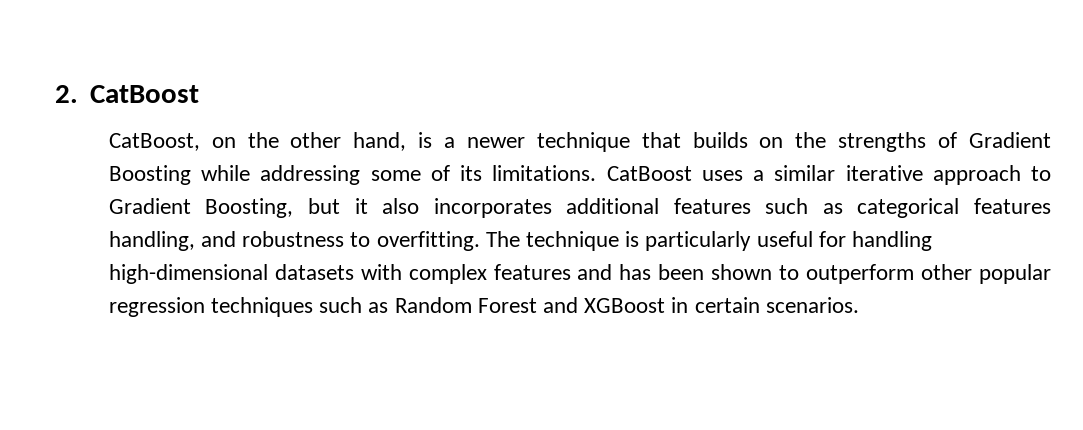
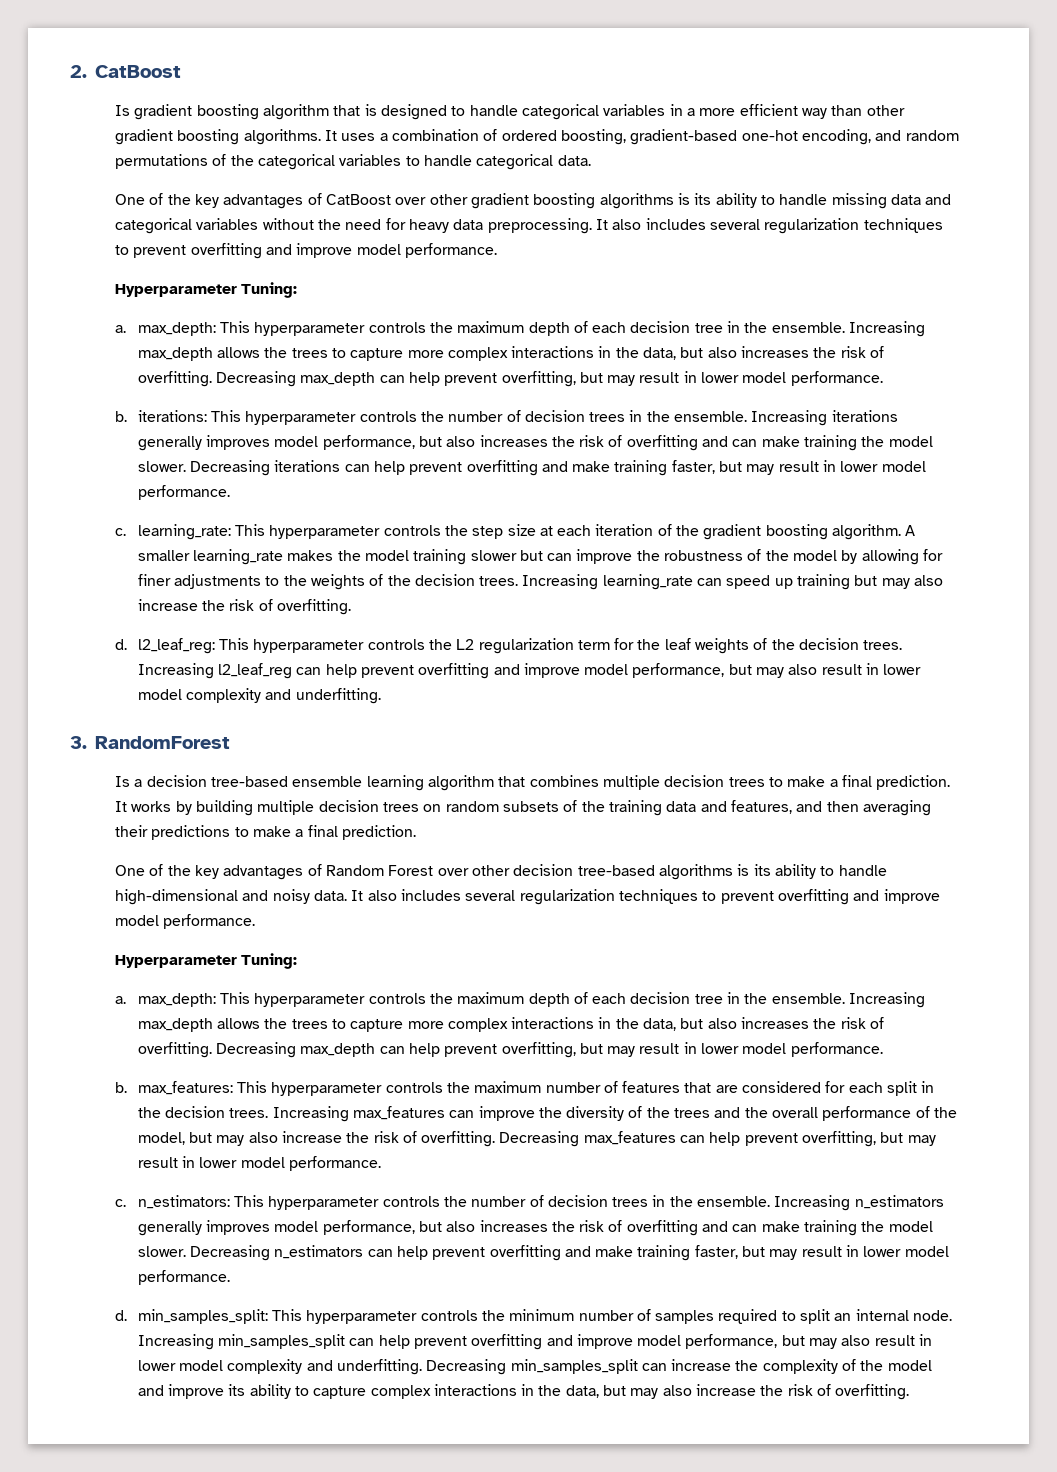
- CatBoost, on the other hand, is a newer technique that builds on the strengths of Gradient Boosting while addressing some of its limitations. CatBoost uses a similar iterative approach to Gradient Boosting, but it also incorporates additional features such as categorical features handling, and robustness to overfitting. The technique is particularly useful for handling high-dimensional datasets with complex features and has been shown to outperform other popular regression techniques such as Random Forest and XGBoost in certain scenarios.
+ Is gradient boosting algorithm that is designed to handle categorical variables in a more efficient way than other gradient boosting algorithms. It uses a combination of ordered boosting, gradient-based one-hot encoding, and random permutations of the categorical variables to handle categorical data.
+ One of the key advantages of CatBoost over other gradient boosting algorithms is its ability to handle missing data and categorical variables without the need for heavy data preprocessing. It also includes several regularization techniques to prevent overfitting and improve model performance.
+ Hyperparameter Tuning:
+ a. max_depth: This hyperparameter controls the maximum depth of each decision tree in the ensemble. Increasing max_depth allows the trees to capture more complex interactions in the data, but also increases the risk of overfitting. Decreasing max_depth can help prevent overfitting, but may result in lower model performance.
+ b. iterations: This hyperparameter controls the number of decision trees in the ensemble. Increasing iterations generally improves model performance, but also increases the risk of overfitting and can make training the model slower. Decreasing iterations can help prevent overfitting and make training faster, but may result in lower model performance.
+ c. learning_rate: This hyperparameter controls the step size at each iteration of the gradient boosting algorithm. A smaller learning_rate makes the model training slower but can improve the robustness of the model by allowing for finer adjustments to the weights of the decision trees. Increasing learning_rate can speed up training but may also increase the risk of overfitting.
+ d. l2_leaf_reg: This hyperparameter controls the L2 regularization term for the leaf weights of the decision trees. Increasing l2_leaf_reg can help prevent overfitting and improve model performance, but may also result in lower model complexity and underfitting.
+ 3. RandomForest
+ Is a decision tree-based ensemble learning algorithm that combines multiple decision trees to make a final prediction. It works by building multiple decision trees on random subsets of the training data and features, and then averaging their predictions to make a final prediction.
+ One of the key advantages of Random Forest over other decision tree-based algorithms is its ability to handle high-dimensional and noisy data. It also includes several regularization techniques to prevent overfitting and improve model performance.
+ Hyperparameter Tuning:
+ a. max_depth: This hyperparameter controls the maximum depth of each decision tree in the ensemble. Increasing max_depth allows the trees to capture more complex interactions in the data, but also increases the risk of overfitting. Decreasing max_depth can help prevent overfitting, but may result in lower model performance.
+ b. max_features: This hyperparameter controls the maximum number of features that are considered for each split in the decision trees. Increasing max_features can improve the diversity of the trees and the overall performance of the model, but may also increase the risk of overfitting. Decreasing max_features can help prevent overfitting, but may result in lower model performance.
+ c. n_estimators: This hyperparameter controls the number of decision trees in the ensemble. Increasing n_estimators generally improves model performance, but also increases the risk of overfitting and can make training the model slower. Decreasing n_estimators can help prevent overfitting and make training faster, but may result in lower model performance.
+ d. min_samples_split: This hyperparameter controls the minimum number of samples required to split an internal node. Increasing min_samples_split can help prevent overfitting and improve model performance, but may also result in lower model complexity and underfitting. Decreasing min_samples_split can increase the complexity of the model and improve its ability to capture complex interactions in the data, but may also increase the risk of overfitting.

